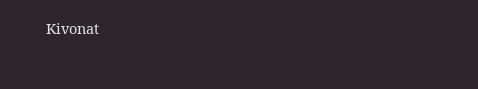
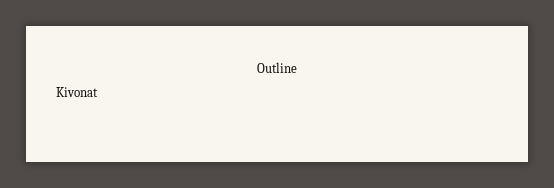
+ Outline

